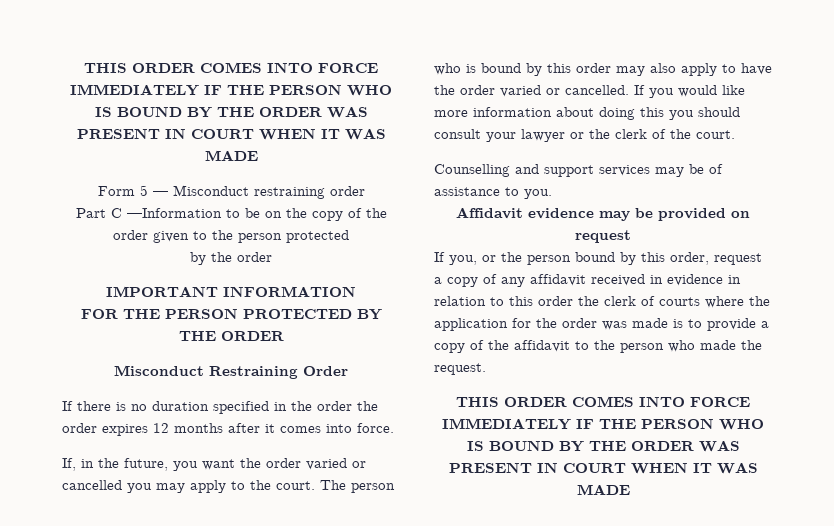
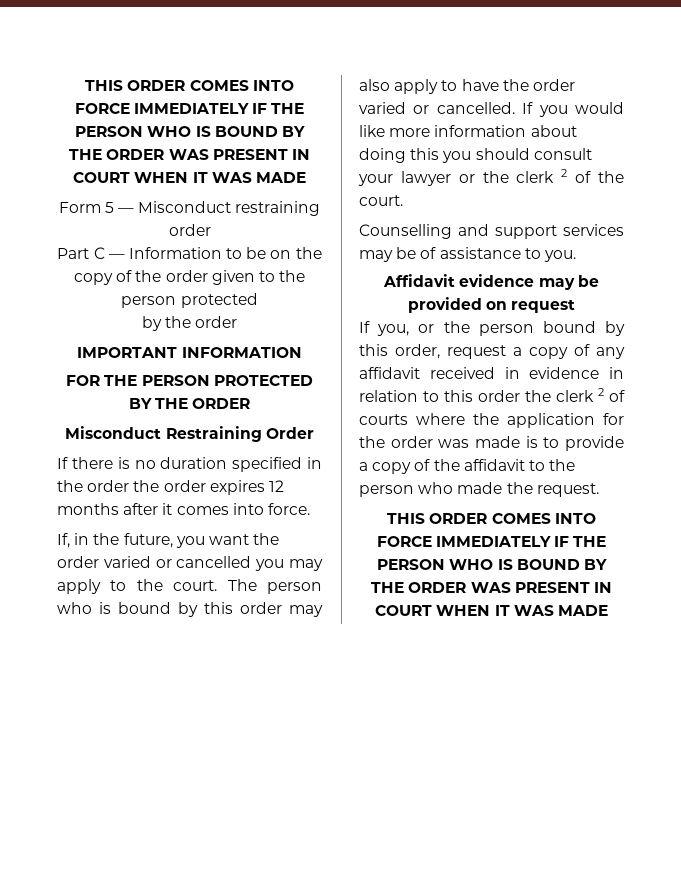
- Part C —Information to be on the copy of the order given to the person protected
+ Part C — Information to be on the copy of the order given to the person protected
- If you would like more information about doing this you should consult your lawyer or the clerk of the court.
+ If you would like more information about doing this you should consult your lawyer or the clerk 2 of the court.
- If you, or the person bound by this order, request a copy of any affidavit received in evidence in relation to this order the clerk of courts where the application for the order was made is to provide a copy of the affidavit to the person who made the request.
+ If you, or the person bound by this order, request a copy of any affidavit received in evidence in relation to this order the clerk 2 of courts where the application for the order was made is to provide a copy of the affidavit to the person who made the request.

